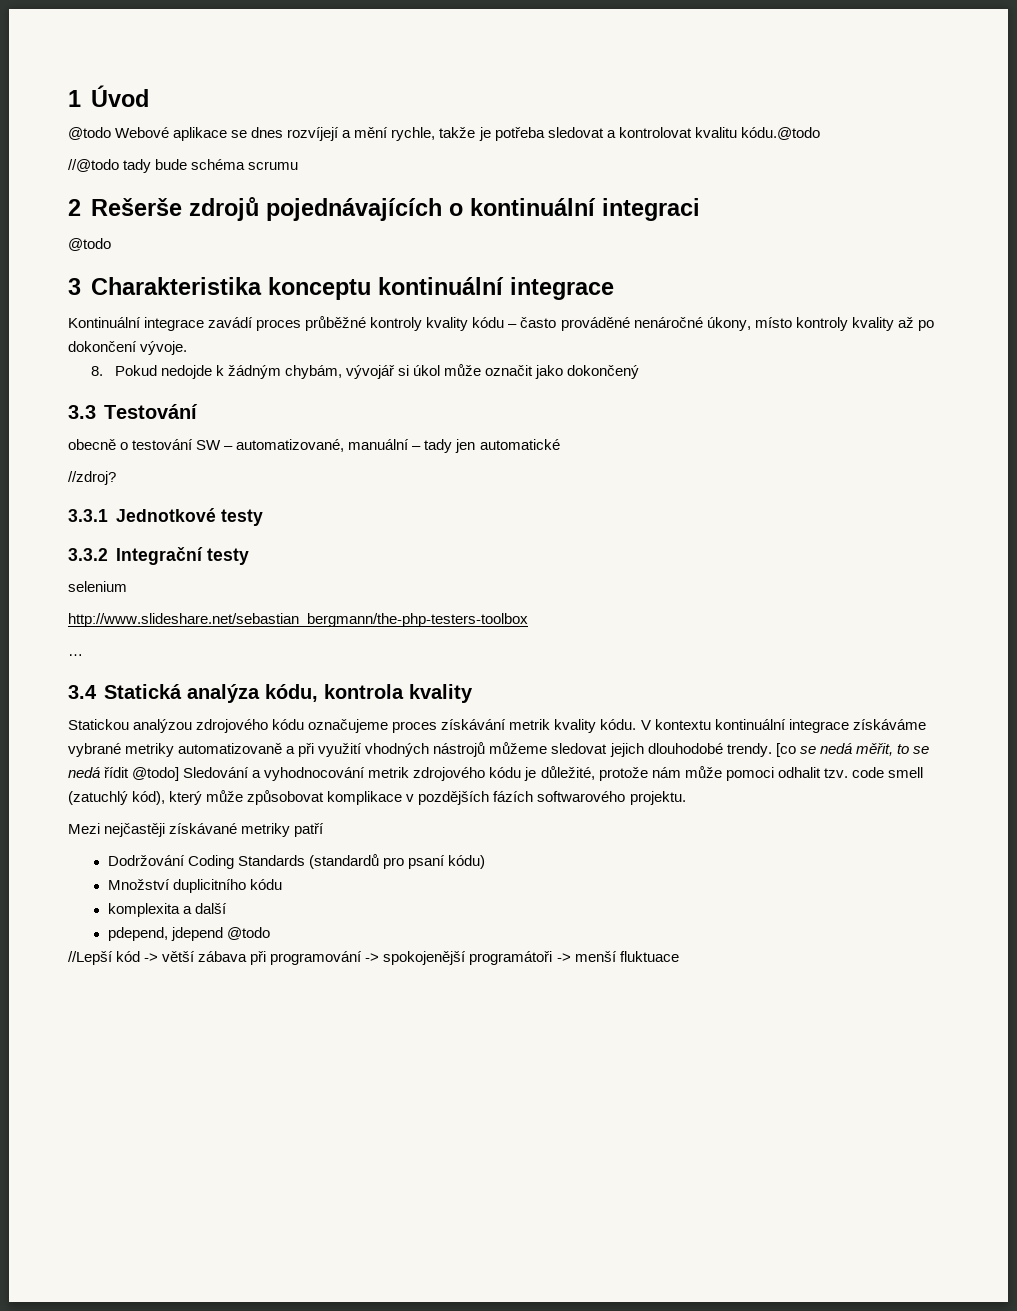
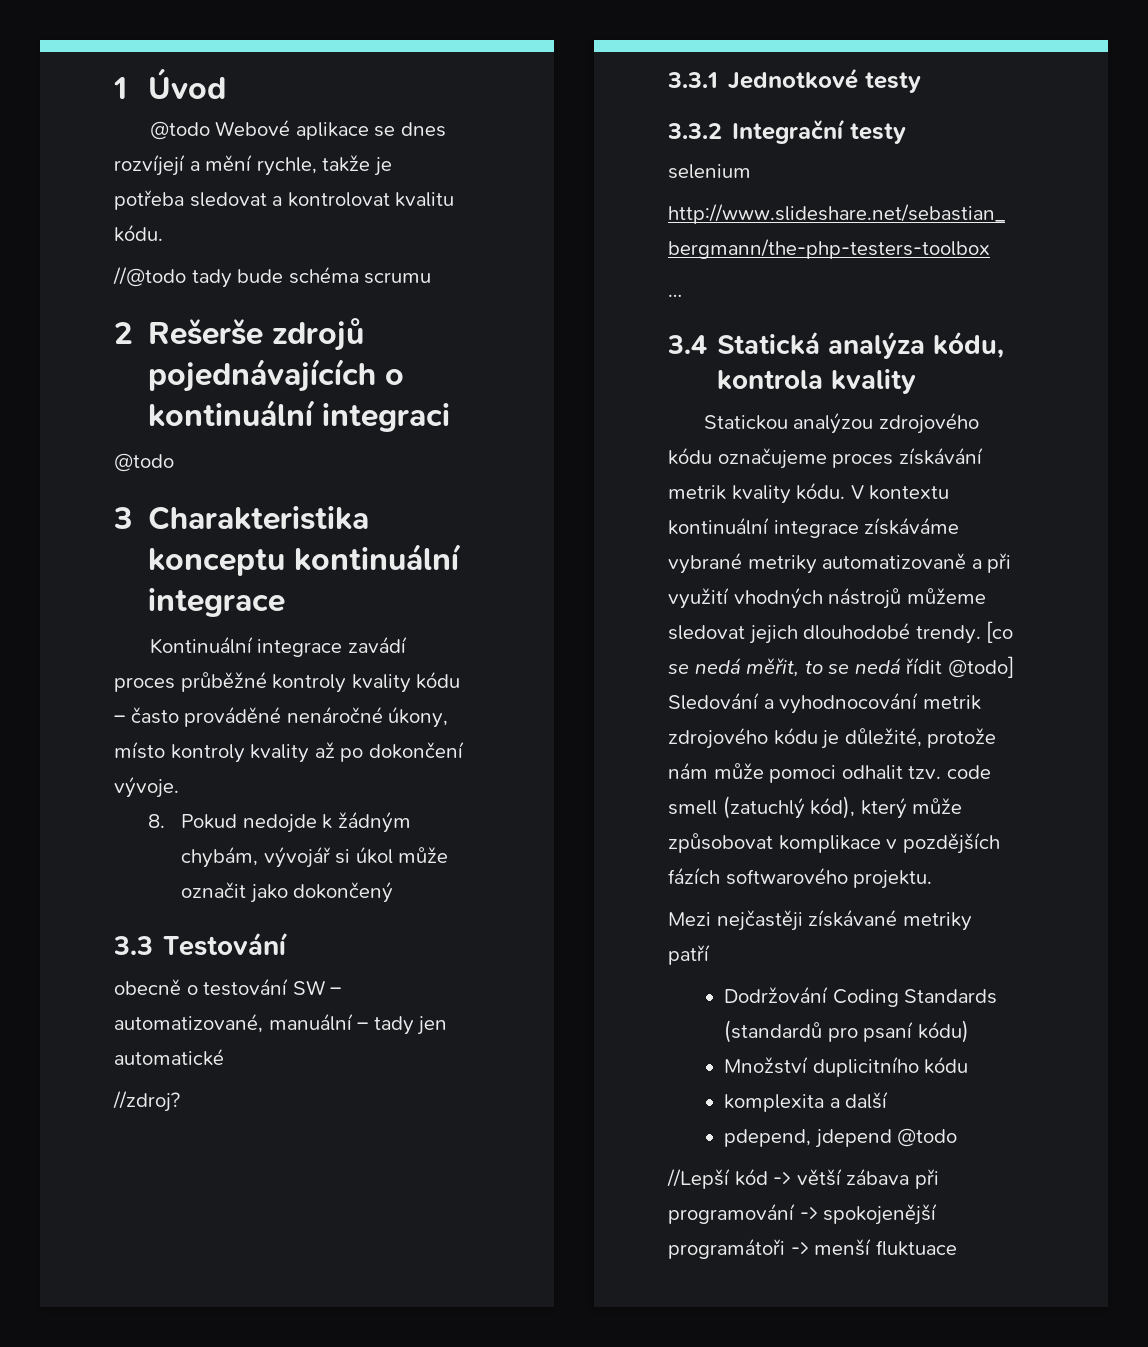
- @todo Webové aplikace se dnes rozvíjejí a mění rychle, takže je potřeba sledovat a kontrolovat kvalitu kódu.@todo
+ @todo Webové aplikace se dnes rozvíjejí a mění rychle, takže je potřeba sledovat a kontrolovat kvalitu kódu.

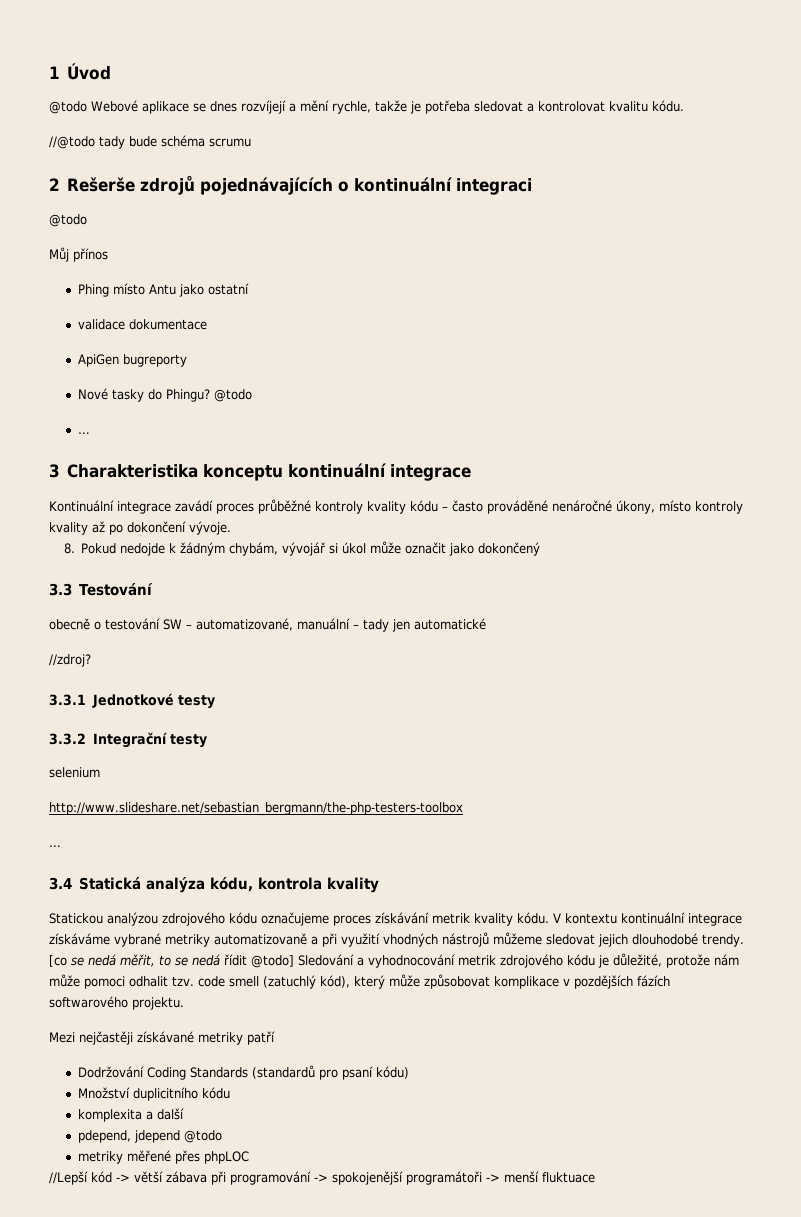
+ Můj přínos
+ Phing místo Antu jako ostatní
+ validace dokumentace
+ ApiGen bugreporty
+ Nové tasky do Phingu? @todo
+ …
+ metriky měřené přes phpLOC

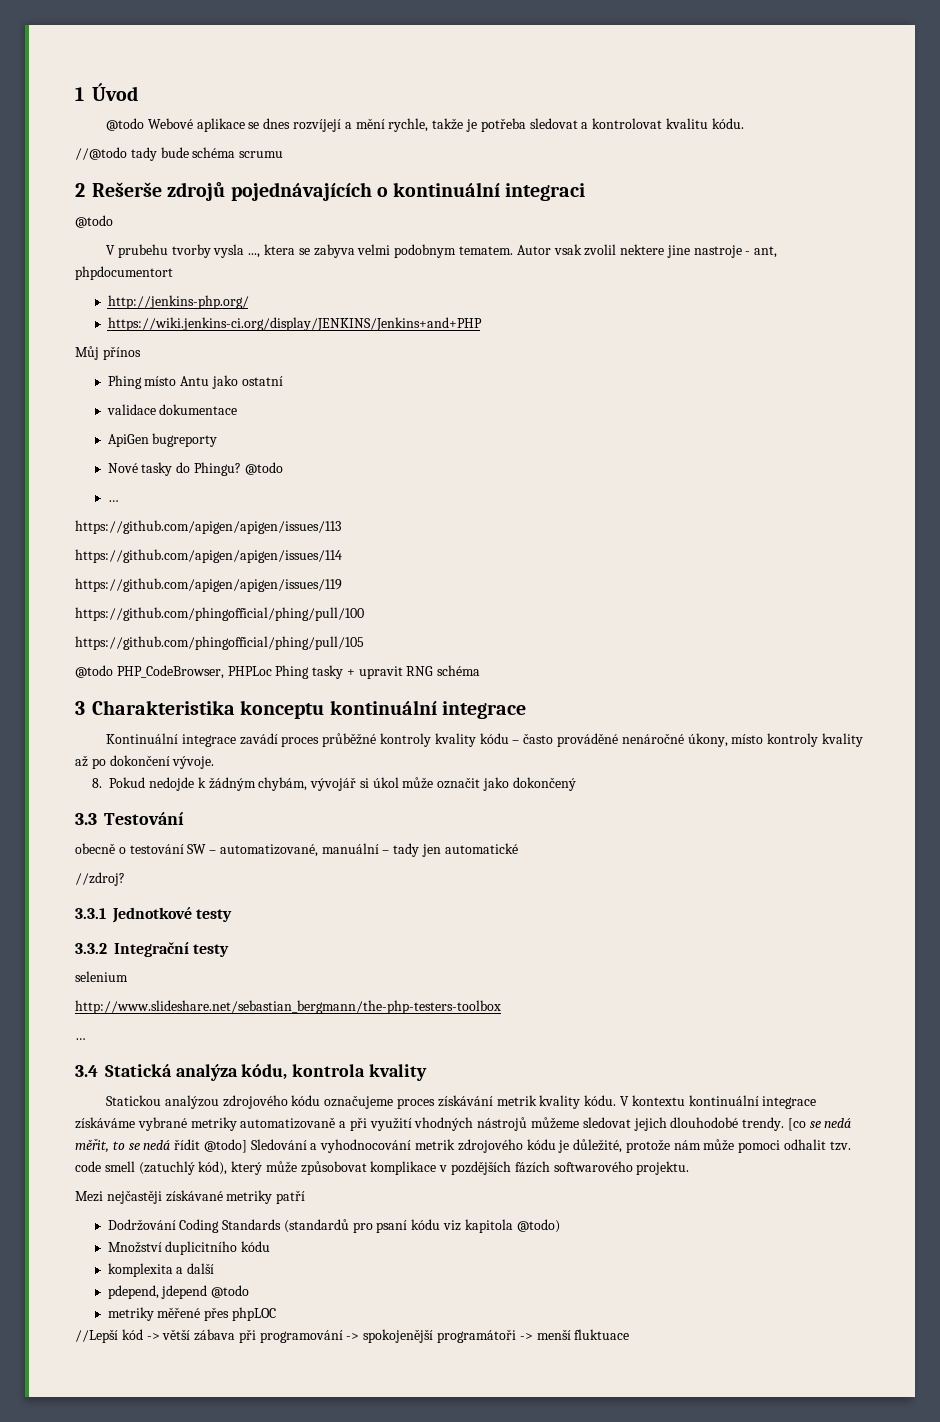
+ V prubehu tvorby vysla ..., ktera se zabyva velmi podobnym tematem. Autor vsak zvolil nektere jine nastroje - ant, phpdocumentort
+ http://jenkins-php.org/
+ https://wiki.jenkins-ci.org/display/JENKINS/Jenkins+and+PHP
+ https://github.com/apigen/apigen/issues/113
+ https://github.com/apigen/apigen/issues/114
+ https://github.com/apigen/apigen/issues/119
+ https://github.com/phingofficial/phing/pull/100
+ https://github.com/phingofficial/phing/pull/105
+ @todo PHP_CodeBrowser, PHPLoc Phing tasky + upravit RNG schéma
- Dodržování Coding Standards (standardů pro psaní kódu)
+ Dodržování Coding Standards (standardů pro psaní kódu viz kapitola @todo)

